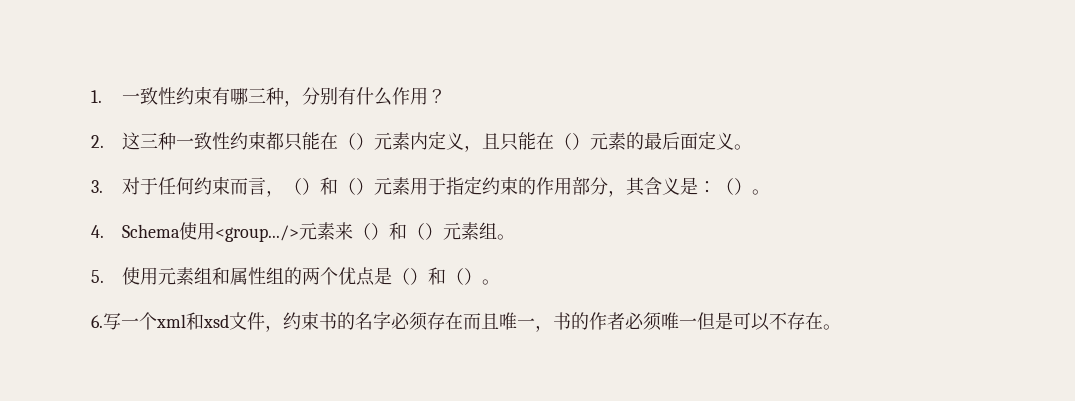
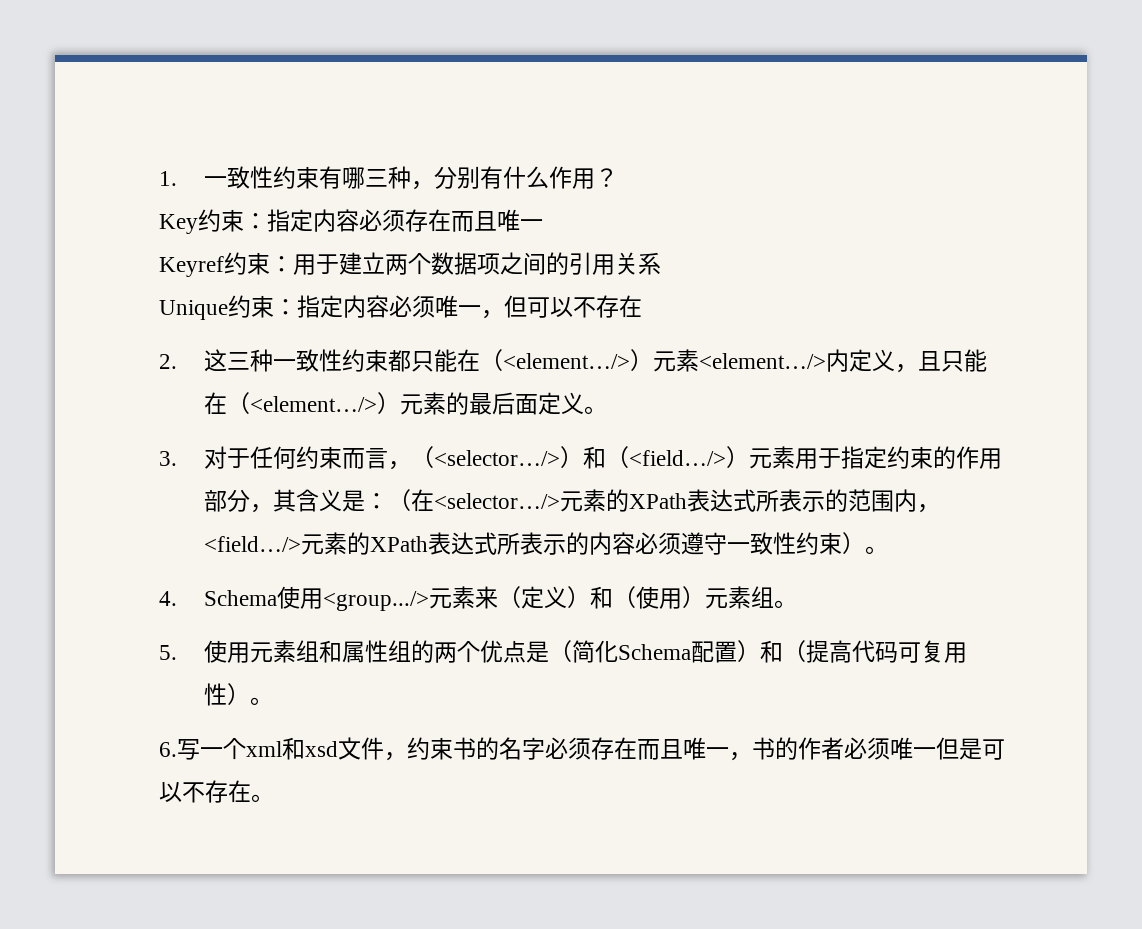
+ Key约束：指定内容必须存在而且唯一
+ Keyref约束：用于建立两个数据项之间的引用关系
+ Unique约束：指定内容必须唯一，但可以不存在
- 2.这三种一致性约束都只能在（）元素内定义，且只能在（）元素的最后面定义。
+ 2.这三种一致性约束都只能在（<element…/>）元素<element…/>内定义，且只能在（<element…/>）元素的最后面定义。
- 3.对于任何约束而言，（）和（）元素用于指定约束的作用部分，其含义是：（）。
+ 3.对于任何约束而言，（<selector…/>）和（<field…/>）元素用于指定约束的作用部分，其含义是：（在<selector…/>元素的XPath表达式所表示的范围内，<field…/>元素的XPath表达式所表示的内容必须遵守一致性约束）。
- 4. Schema使用<group.../>元素来（）和（）元素组。
+ 4. Schema使用<group.../>元素来（定义）和（使用）元素组。
- 5.使用元素组和属性组的两个优点是（）和（）。
+ 5.使用元素组和属性组的两个优点是（简化Schema配置）和（提高代码可复用性）。

